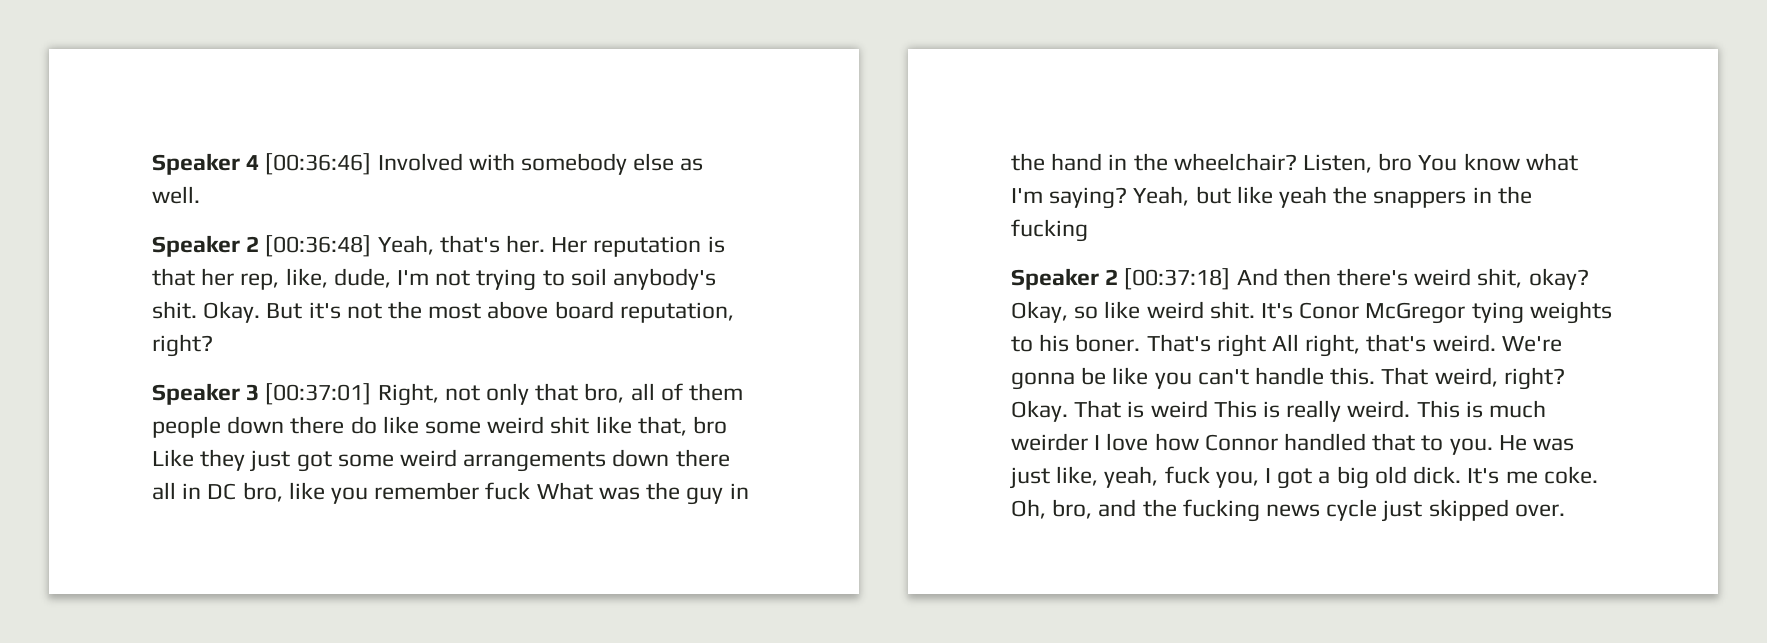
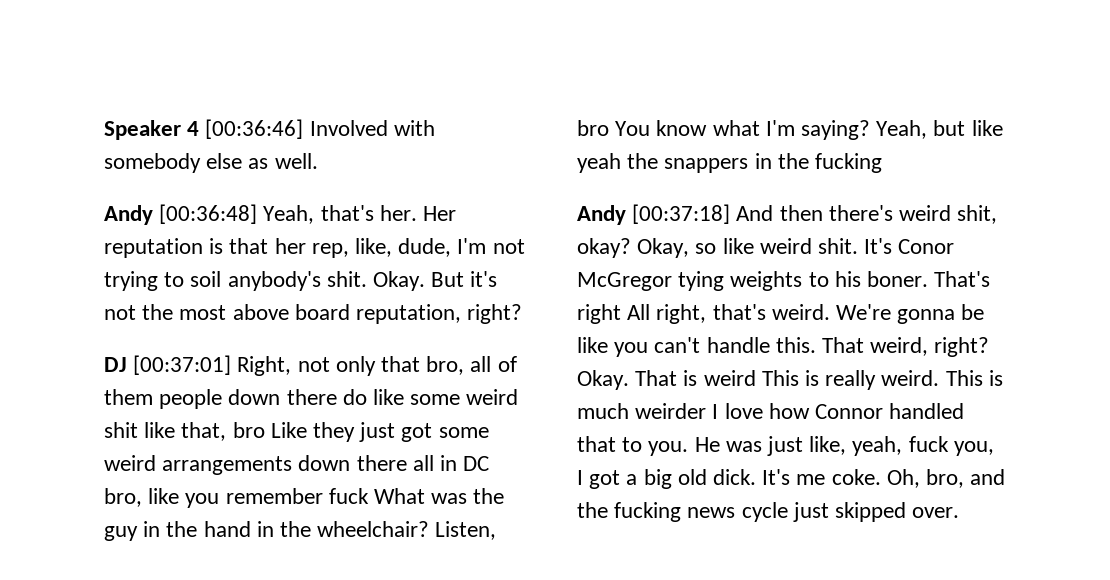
- Speaker 2 [00:36:48] Yeah, that's her.
+ Andy [00:36:48] Yeah, that's her.
- Speaker 3 [00:37:01] Right, not only that bro, all of them people down there do like some weird shit like that, bro Like they just got some weird arrangements down there all in DC bro, like you remember fuck What was the guy in the hand in the wheelchair?
+ DJ [00:37:01] Right, not only that bro, all of them people down there do like some weird shit like that, bro Like they just got some weird arrangements down there all in DC bro, like you remember fuck What was the guy in the hand in the wheelchair?
- Speaker 2 [00:37:18] And then there's weird shit, okay?
+ Andy [00:37:18] And then there's weird shit, okay?

